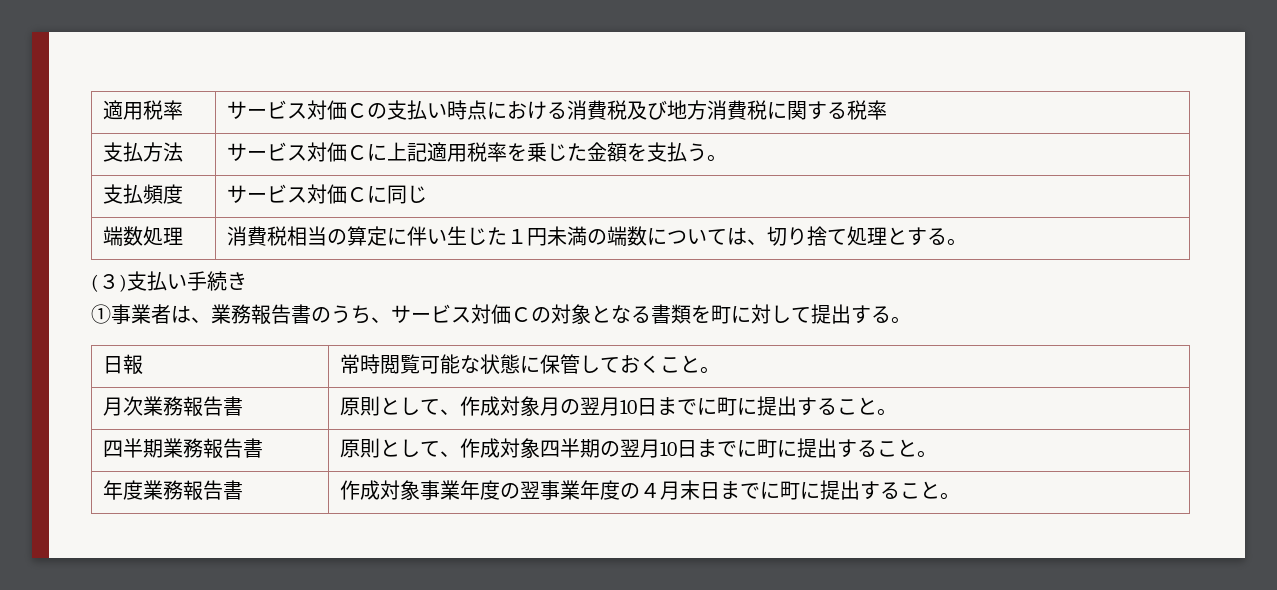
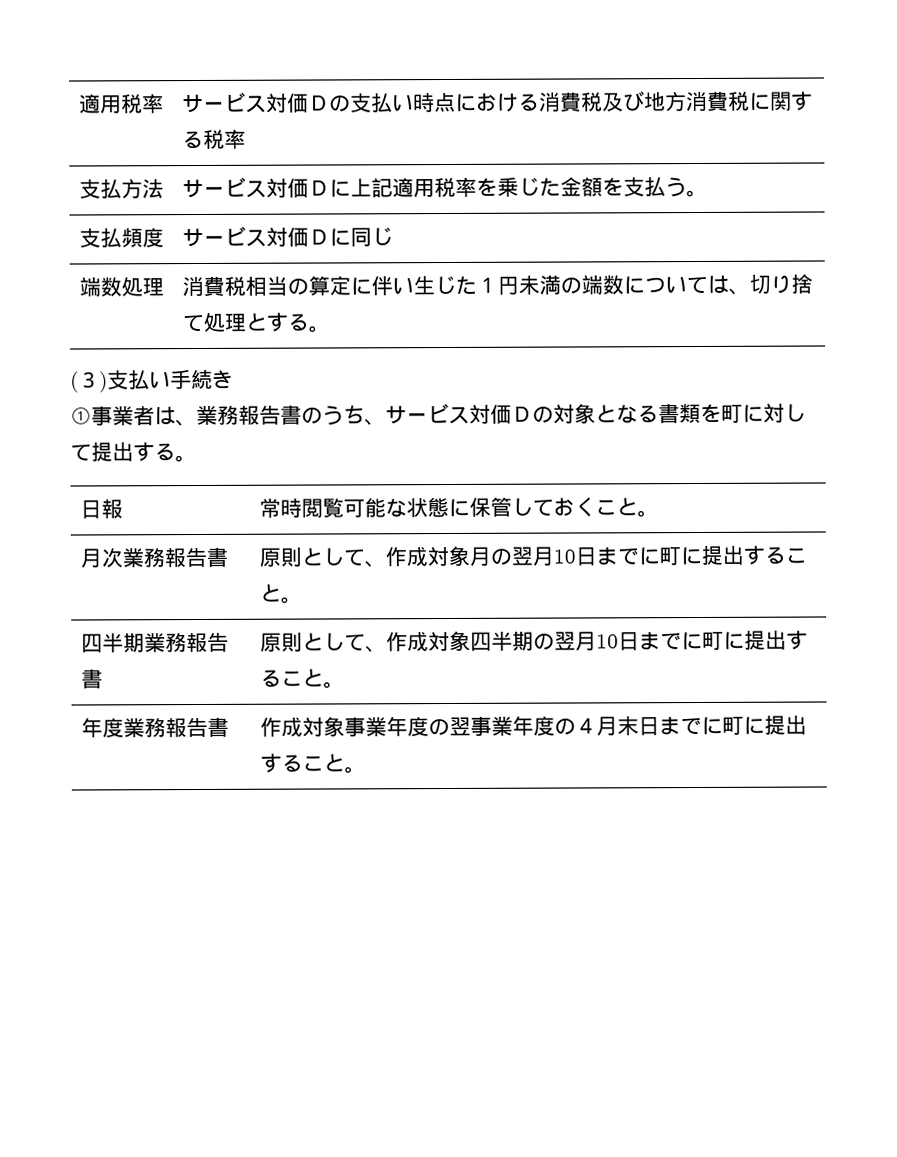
- 適用税率 | サービス対価Ｃの支払い時点における消費税及び地方消費税に関する税率
+ 適用税率 | サービス対価Ｄの支払い時点における消費税及び地方消費税に関する税率
- 支払方法 | サービス対価Ｃに上記適用税率を乗じた金額を支払う。
+ 支払方法 | サービス対価Ｄに上記適用税率を乗じた金額を支払う。
- 支払頻度 | サービス対価Ｃに同じ
+ 支払頻度 | サービス対価Ｄに同じ
- ①事業者は、業務報告書のうち、サービス対価Ｃの対象となる書類を町に対して提出する。
+ ①事業者は、業務報告書のうち、サービス対価Ｄの対象となる書類を町に対して提出する。

